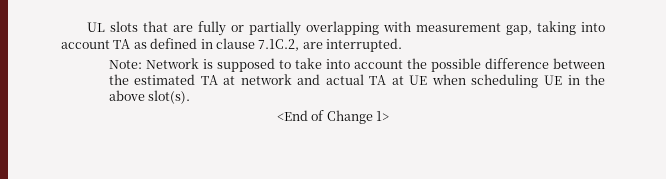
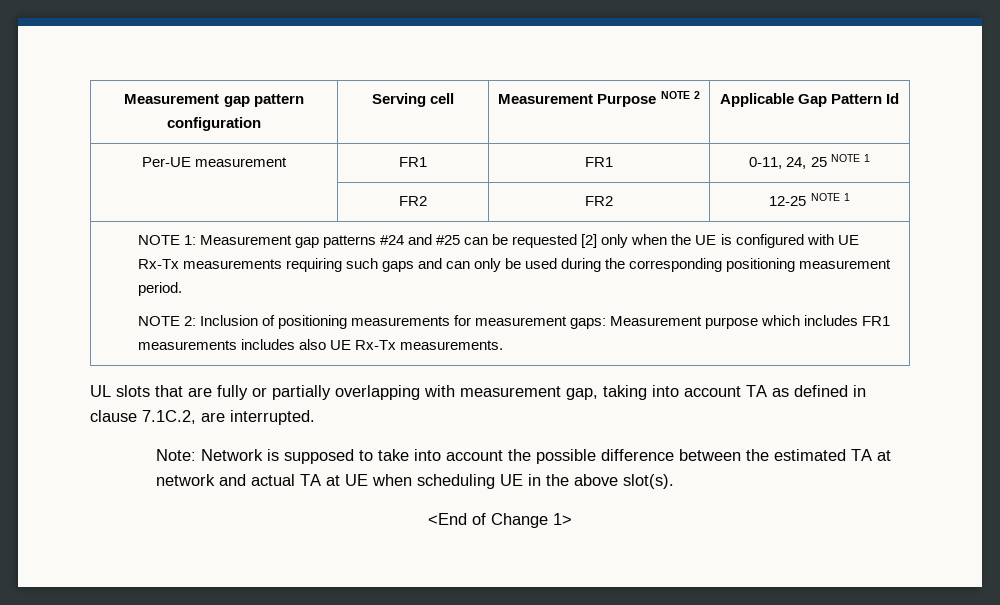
+ Measurement gap pattern configuration | Serving cell | Measurement Purpose NOTE 2 | Applicable Gap Pattern Id
+ Per-UE measurement | FR1 | FR1 | 0-11, 24, 25 NOTE 1
+ | FR2 | FR2 | 12-25 NOTE 1
+ NOTE 1: Measurement gap patterns #24 and #25 can be requested [2] only when the UE is configured with UE Rx-Tx measurements requiring such gaps and can only be used during the corresponding positioning measurement period.
+ NOTE 2: Inclusion of positioning measurements for measurement gaps: Measurement purpose which includes FR1 measurements includes also UE Rx-Tx measurements.

